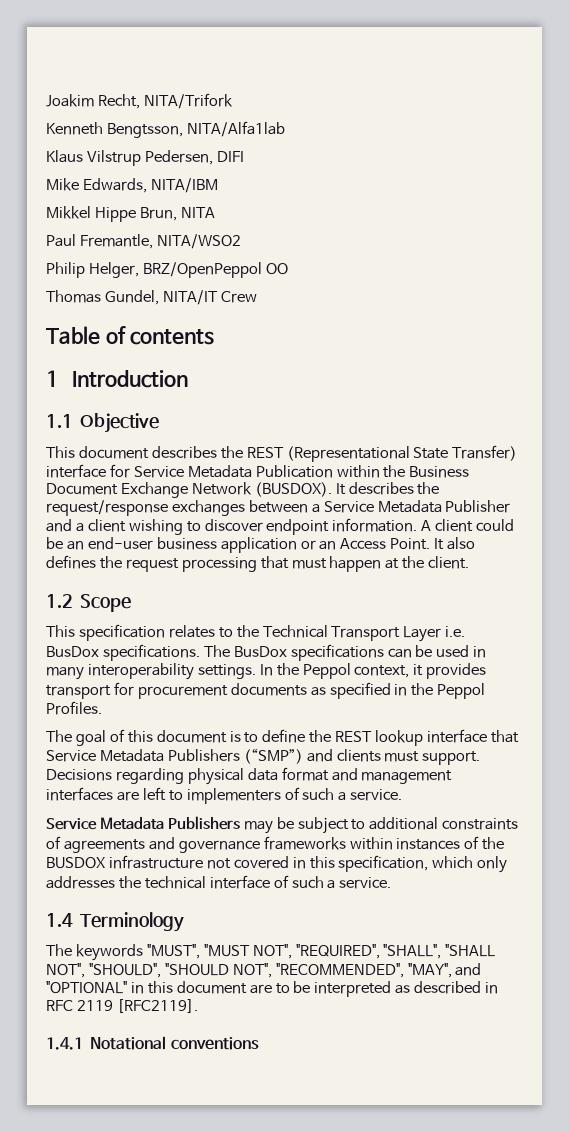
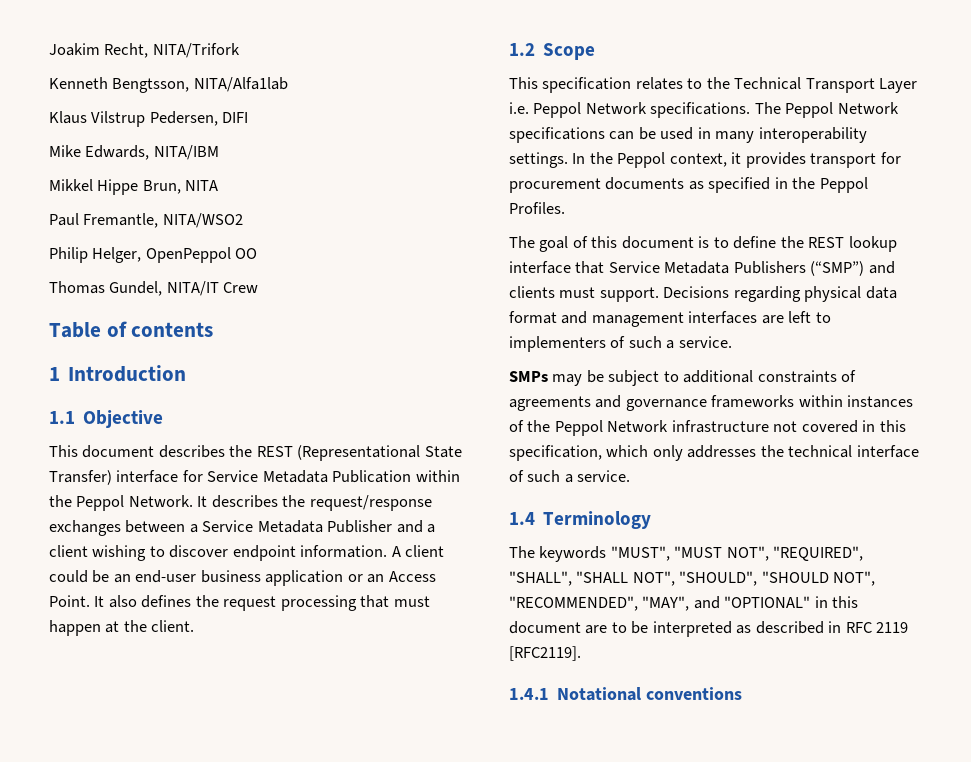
- Philip Helger, BRZ/OpenPeppol OO
+ Philip Helger, OpenPeppol OO
- This document describes the REST (Representational State Transfer) interface for Service Metadata Publication within the Business Document Exchange Network (BUSDOX).
+ This document describes the REST (Representational State Transfer) interface for Service Metadata Publication within the Peppol Network.
- This specification relates to the Technical Transport Layer i.e. BusDox specifications. The BusDox specifications can be used in many interoperability settings.
+ This specification relates to the Technical Transport Layer i.e. Peppol Network specifications. The Peppol Network specifications can be used in many interoperability settings.
- Service Metadata Publishers may be subject to additional constraints of agreements and governance frameworks within instances of the BUSDOX infrastructure not covered in this specification, which only addresses the technical interface of such a service.
+ SMPs may be subject to additional constraints of agreements and governance frameworks within instances of the Peppol Network infrastructure not covered in this specification, which only addresses the technical interface of such a service.

